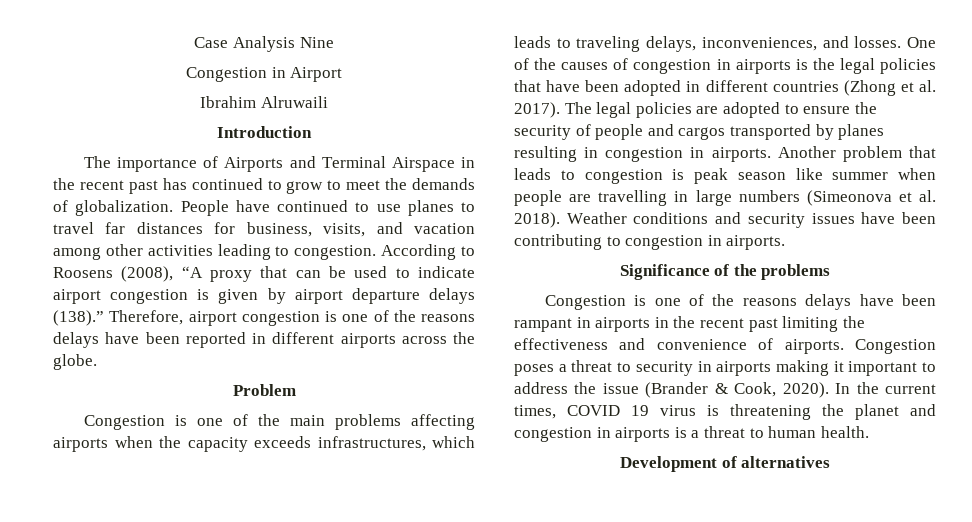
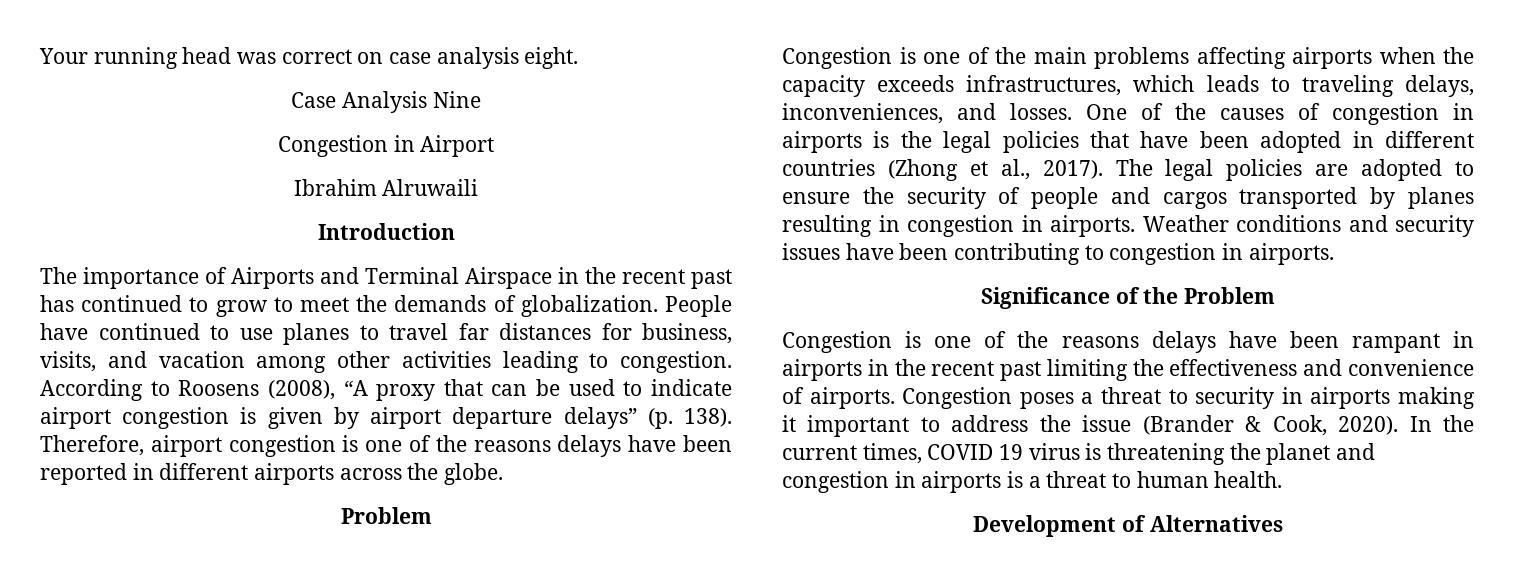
+ Your running head was correct on case analysis eight.
- According to Roosens (2008), “A proxy that can be used to indicate airport congestion is given by airport departure delays (138).”
+ According to Roosens (2008), “A proxy that can be used to indicate airport congestion is given by airport departure delays” (p. 138).
- One of the causes of congestion in airports is the legal policies that have been adopted in different countries (Zhong et al. 2017).
+ One of the causes of congestion in airports is the legal policies that have been adopted in different countries (Zhong et al., 2017).
- Another problem that leads to congestion is peak season like summer when people are travelling in large numbers (Simeonova et al. 2018).
- Significance of the problems
+ Significance of the Problem
- Development of alternatives
+ Development of Alternatives

